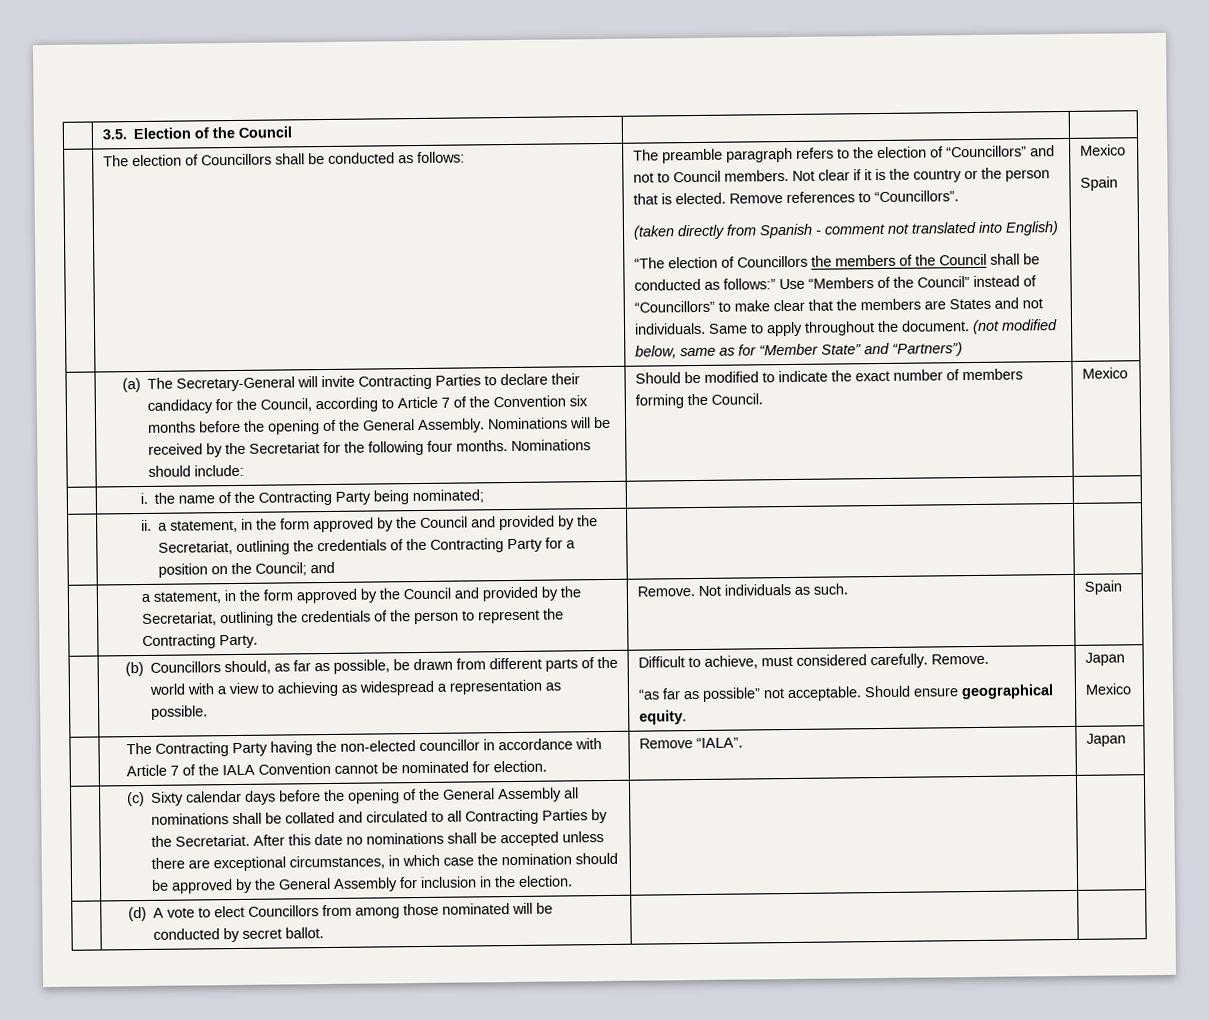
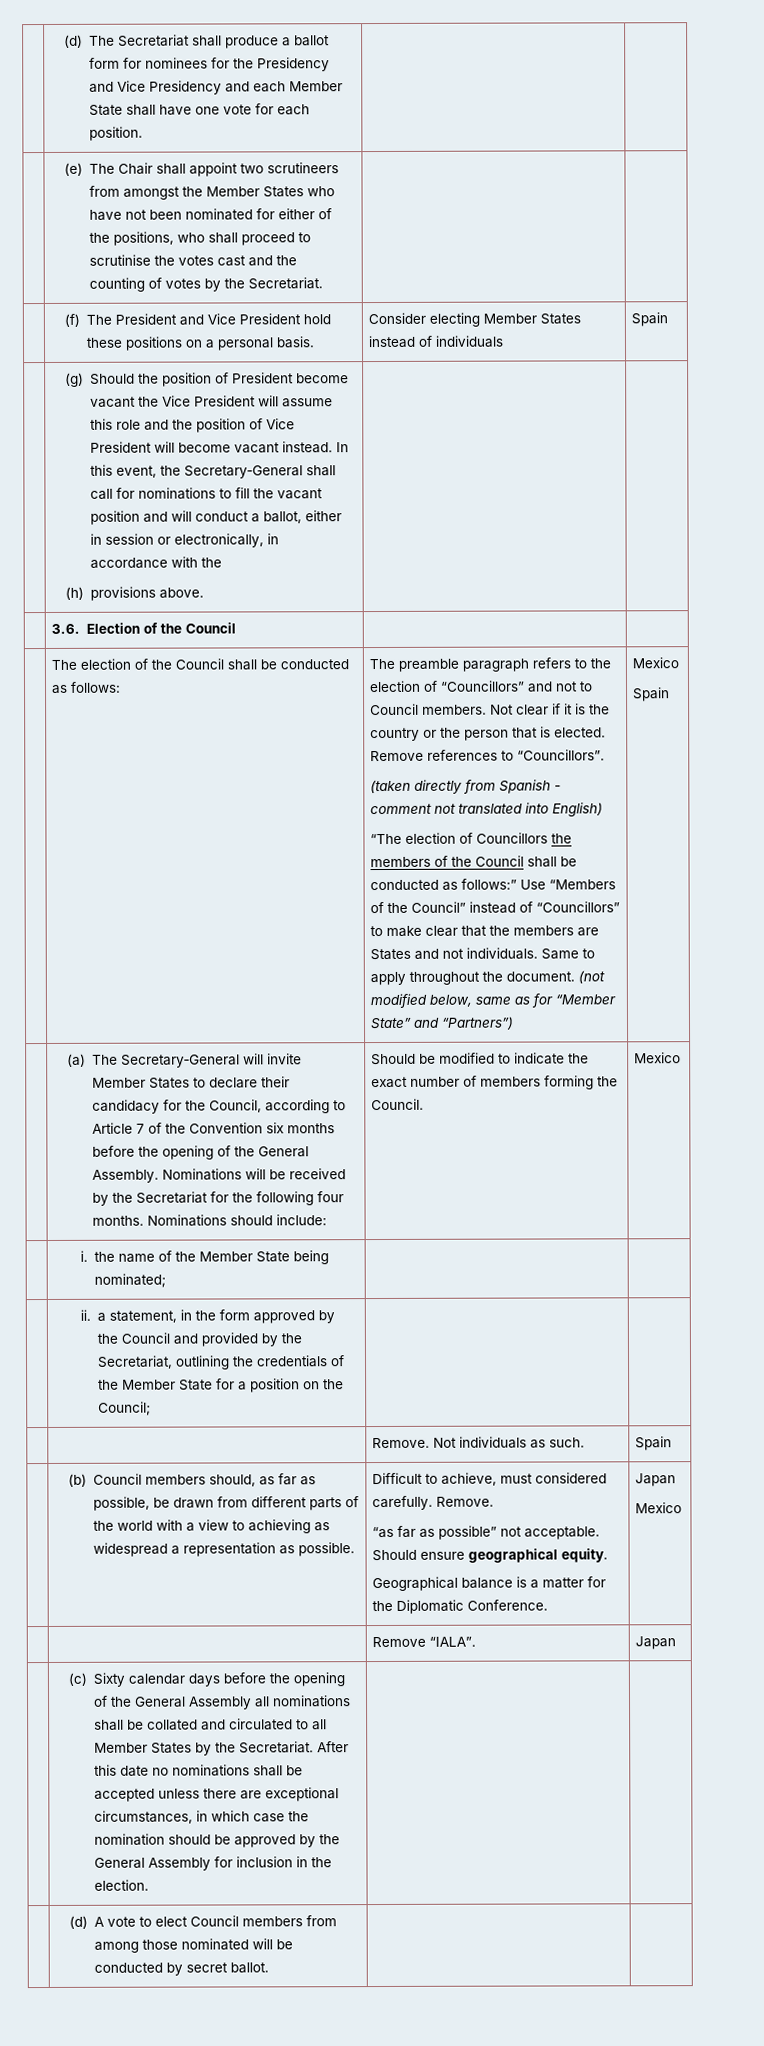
- | 3.5. Election of the Council | |
+ | (d) The Secretariat shall produce a ballot form for nominees for the Presidency and Vice Presidency and each Member State shall have one vote for each position. | |
+ | (e) The Chair shall appoint two scrutineers from amongst the Member States who have not been nominated for either of the positions, who shall proceed to scrutinise the votes cast and the counting of votes by the Secretariat. | |
+ | (f) The President and Vice President hold these positions on a personal basis. | Consider electing Member States instead of individuals | Spain
+ | (g) Should the position of President become vacant the Vice President will assume this role and the position of Vice President will become vacant instead. In this event, the Secretary‐General shall call for nominations to fill the vacant position and will conduct a ballot, either in session or electronically, in accordance with the
+ (h) provisions above. | |
+ | 3.6. Election of the Council | |
- The election of Councillors shall be conducted as follows:
+ The election of the Council shall be conducted as follows:
- (a) The Secretary‐General will invite Contracting Parties to declare their candidacy for the Council, according to Article 7 of the Convention six months before the opening of the General Assembly.
+ (a) The Secretary‐General will invite Member States to declare their candidacy for the Council, according to Article 7 of the Convention six months before the opening of the General Assembly.
- | i. the name of the Contracting Party being nominated; | |
+ | i. the name of the Member State being nominated; | |
- | ii. a statement, in the form approved by the Council and provided by the Secretariat, outlining the credentials of the Contracting Party for a position on the Council; and | |
- | a statement, in the form approved by the Council and provided by the Secretariat, outlining the credentials of the person to represent the Contracting Party. | Remove. Not individuals as such. | Spain
+ | ii. a statement, in the form approved by the Council and provided by the Secretariat, outlining the credentials of the Member State for a position on the Council; | |
+ | | Remove. Not individuals as such. | Spain
- (b) Councillors should, as far as possible, be drawn from different parts of the world with a view to achieving as widespread a representation as possible.
+ (b) Council members should, as far as possible, be drawn from different parts of the world with a view to achieving as widespread a representation as possible.
- Should ensure geographical equity. | Japan
+ Should ensure geographical equity.
+ Geographical balance is a matter for the Diplomatic Conference. | Japan
  Mexico
- | The Contracting Party having the non-elected councillor in accordance with Article 7 of the IALA Convention cannot be nominated for election. | Remove “IALA”. | Japan
+ | | Remove “IALA”. | Japan
- (c) Sixty calendar days before the opening of the General Assembly all nominations shall be collated and circulated to all Contracting Parties by the Secretariat.
+ (c) Sixty calendar days before the opening of the General Assembly all nominations shall be collated and circulated to all Member States by the Secretariat.
- | (d) A vote to elect Councillors from among those nominated will be conducted by secret ballot. | |
+ | (d) A vote to elect Council members from among those nominated will be conducted by secret ballot. | |

